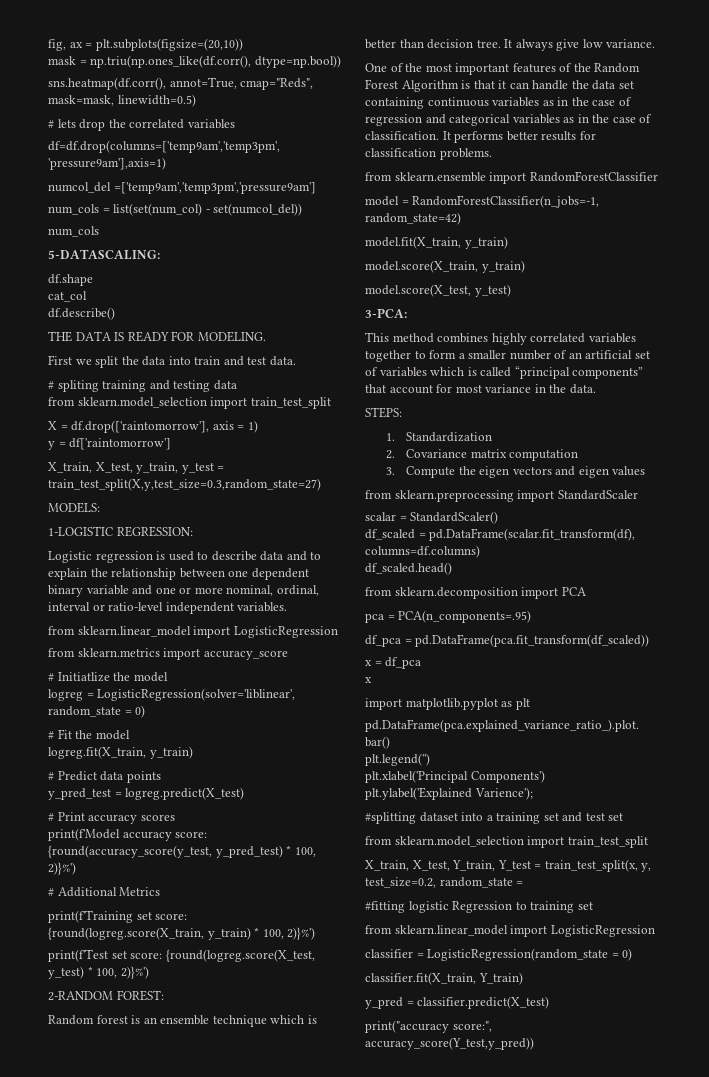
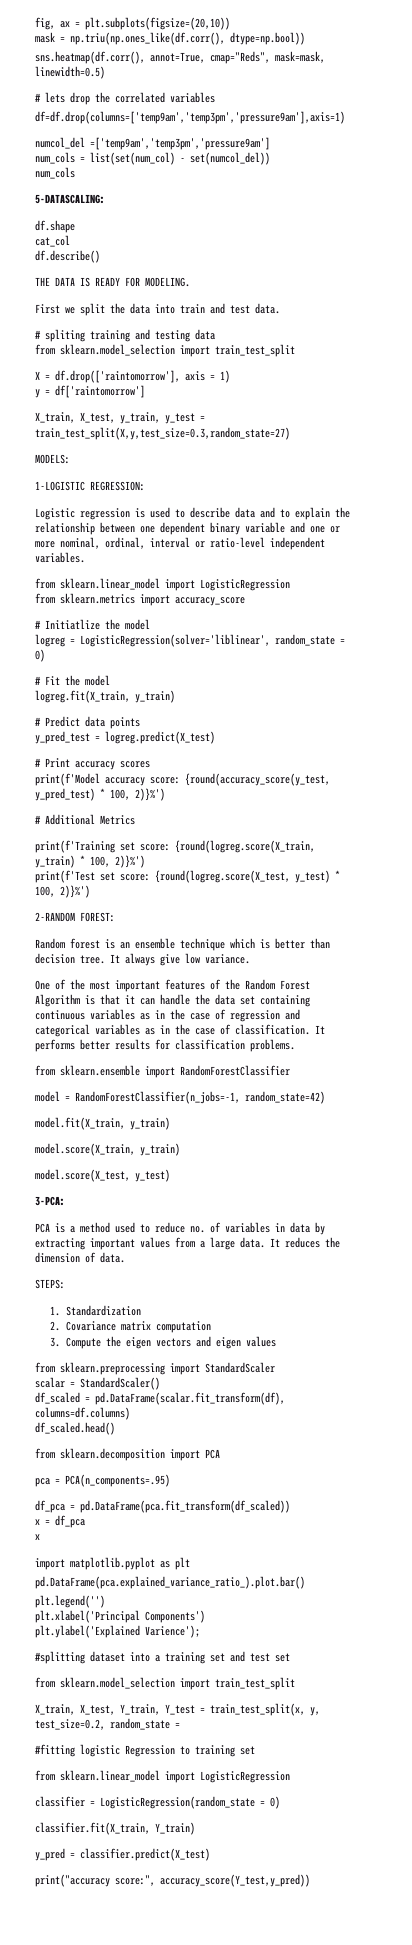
- This method combines highly correlated variables together to form a smaller number of an artificial set of variables which is called “principal components” that account for most variance in the data.
+ PCA is a method used to reduce no. of variables in data by extracting important values from a large data. It reduces the dimension of data.

